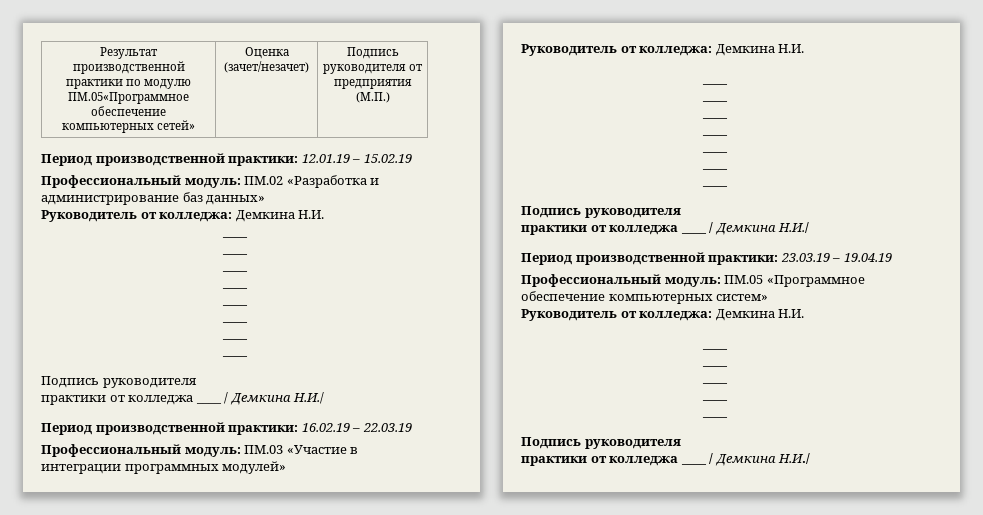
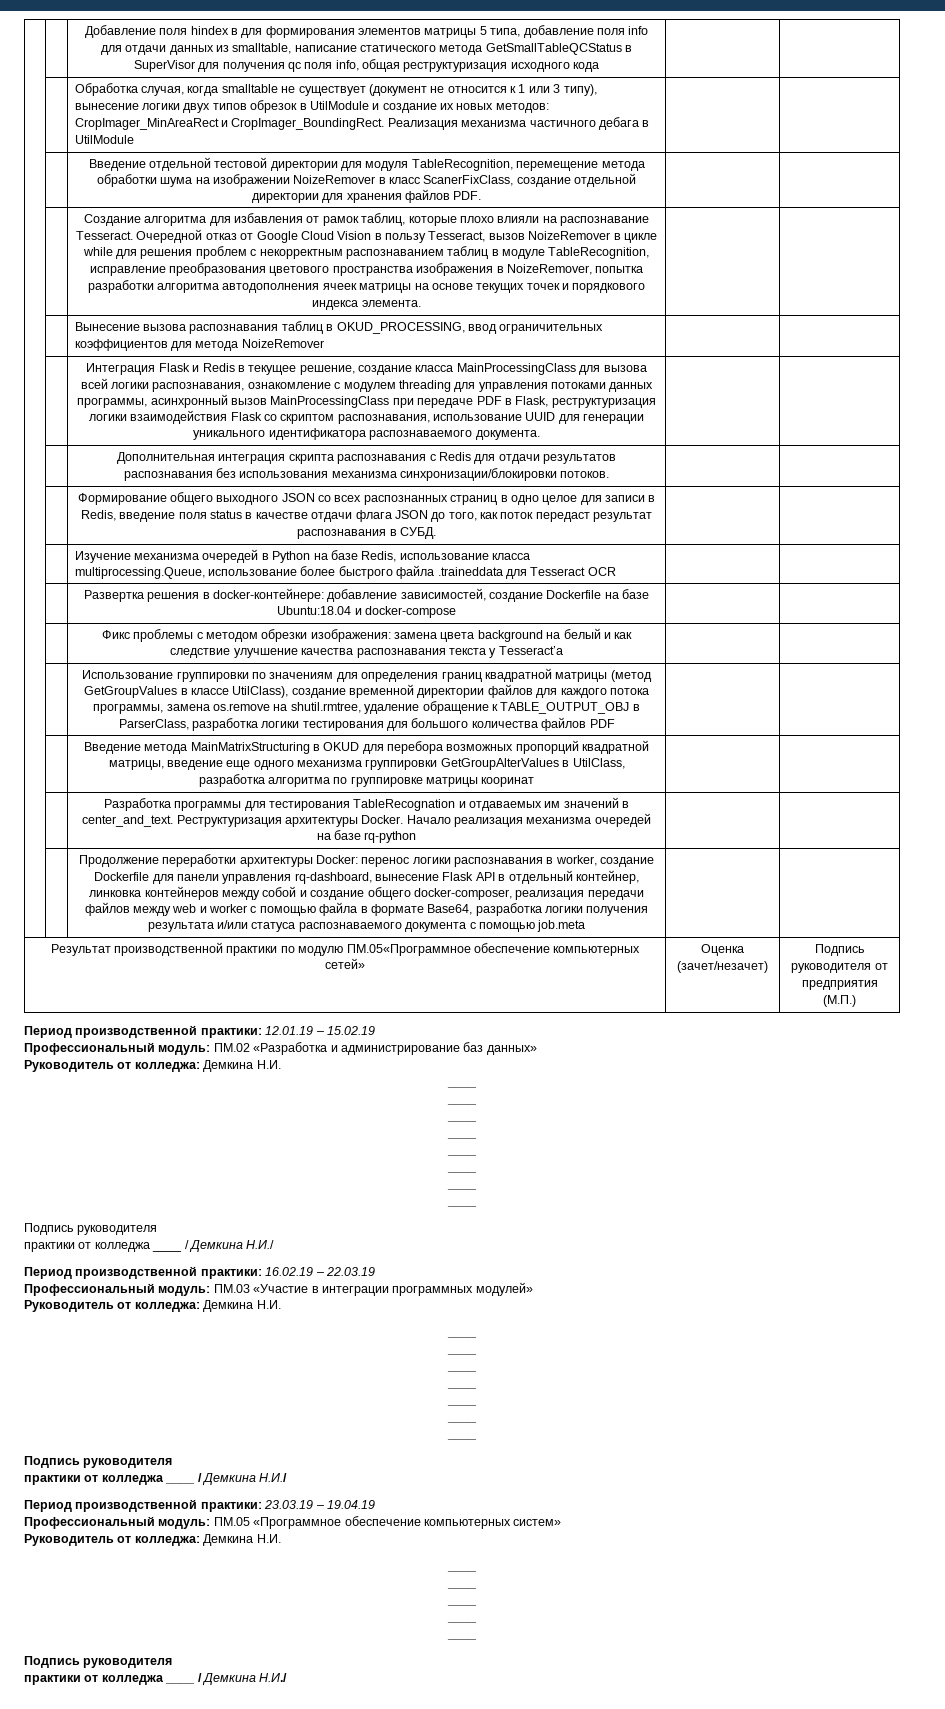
+ | | Добавление поля hindex в для формирования элементов матрицы 5 типа, добавление поля info для отдачи данных из smalltable, написание статического метода GetSmallTableQCStatus в SuperVisor для получения qc поля info, общая реструктуризация исходного кода | |
+ | | Обработка случая, когда smalltable не существует (документ не относится к 1 или 3 типу), вынесение логики двух типов обрезок в UtilModule и создание их новых методов: CropImager_MinAreaRect и CropImager_BoundingRect. Реализация механизма частичного дебага в UtilModule | |
+ | | Введение отдельной тестовой директории для модуля TableRecognition, перемещение метода обработки шума на изображении NoizeRemover в класс ScanerFixClass, создание отдельной директории для хранения файлов PDF. | |
+ | | Создание алгоритма для избавления от рамок таблиц, которые плохо влияли на распознавание Tesseract. Очередной отказ от Google Cloud Vision в пользу Tesseract, вызов NoizeRemover в цикле while для решения проблем с некорректным распознаванием таблиц в модуле TableRecognition, исправление преобразования цветового пространства изображения в NoizeRemover, попытка разработки алгоритма автодополнения ячеек матрицы на основе текущих точек и порядкового индекса элемента. | |
+ | | Вынесение вызова распознавания таблиц в OKUD_PROCESSING, ввод ограничительных коэффициентов для метода NoizeRemover | |
+ | | Интеграция Flask и Redis в текущее решение, создание класса MainProcessingClass для вызова всей логики распознавания, ознакомление с модулем threading для управления потоками данных программы, асинхронный вызов MainProcessingClass при передаче PDF в Flask, реструктуризация логики взаимодействия Flask со скриптом распознавания, использование UUID для генерации уникального идентификатора распознаваемого документа. | |
+ | | Дополнительная интеграция скрипта распознавания с Redis для отдачи результатов распознавания без использования механизма синхронизации/блокировки потоков. | |
+ | | Формирование общего выходного JSON со всех распознанных страниц в одно целое для записи в Redis, введение поля status в качестве отдачи флага JSON до того, как поток передаст результат распознавания в СУБД. | |
+ | | Изучение механизма очередей в Python на базе Redis, использование класса multiprocessing.Queue, использование более быстрого файла .traineddata для Tesseract OCR | |
+ | | Развертка решения в docker-контейнере: добавление зависимостей, создание Dockerfile на базе Ubuntu:18.04 и docker-compose | |
+ | | Фикс проблемы с методом обрезки изображения: замена цвета background на белый и как следствие улучшение качества распознавания текста у Tesseract’а | |
+ | | Использование группировки по значениям для определения границ квадратной матрицы (метод GetGroupValues в классе UtilClass), создание временной директории файлов для каждого потока программы, замена os.remove на shutil.rmtree, удаление обращение к TABLE_OUTPUT_OBJ в ParserClass, разработка логики тестирования для большого количества файлов PDF | |
+ | | Введение метода MainMatrixStructuring в OKUD для перебора возможных пропорций квадратной матрицы, введение еще одного механизма группировки GetGroupAlterValues в UtilClass, разработка алгоритма по группировке матрицы кооринат | |
+ | | Разработка программы для тестирования TableRecognation и отдаваемых им значений в center_and_text. Реструктуризация архитектуры Docker. Начало реализация механизма очередей на базе rq-python | |
+ | | Продолжение переработки архитектуры Docker: перенос логики распознавания в worker, создание Dockerfile для панели управления rq-dashboard, вынесение Flask API в отдельный контейнер, линковка контейнеров между собой и создание общего docker-composer, реализация передачи файлов между web и worker с помощью файла в формате Base64, разработка логики получения результата и/или статуса распознаваемого документа с помощью job.meta

